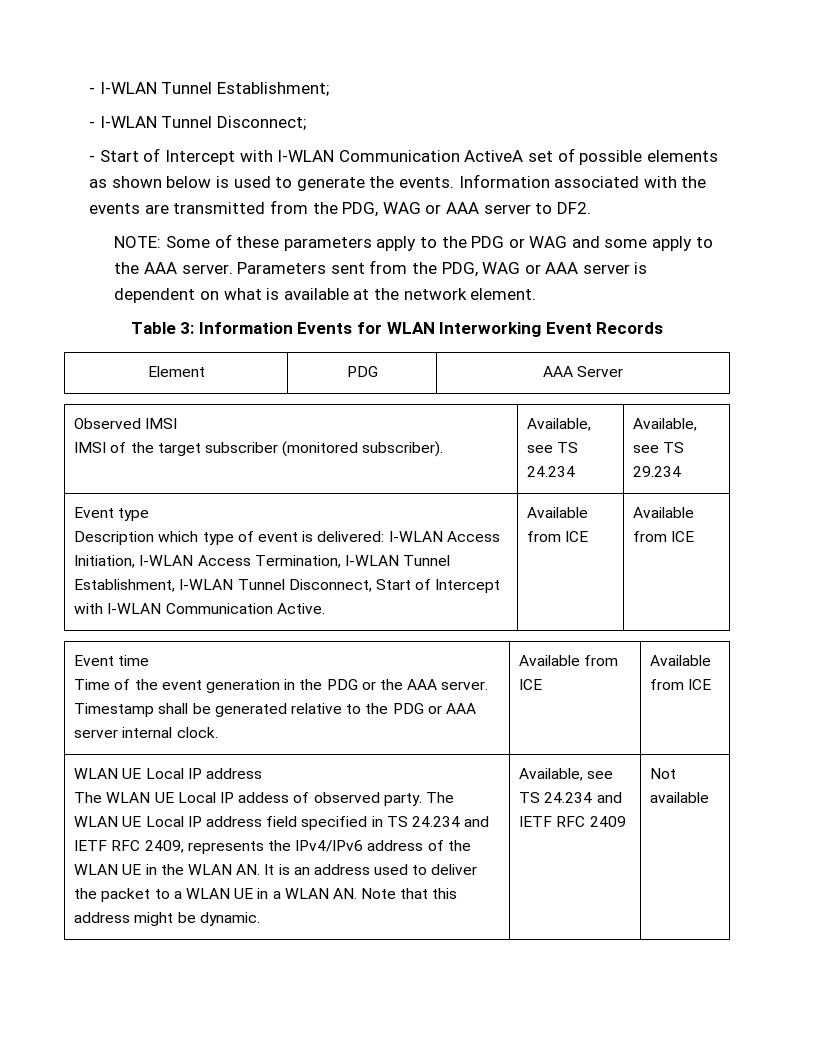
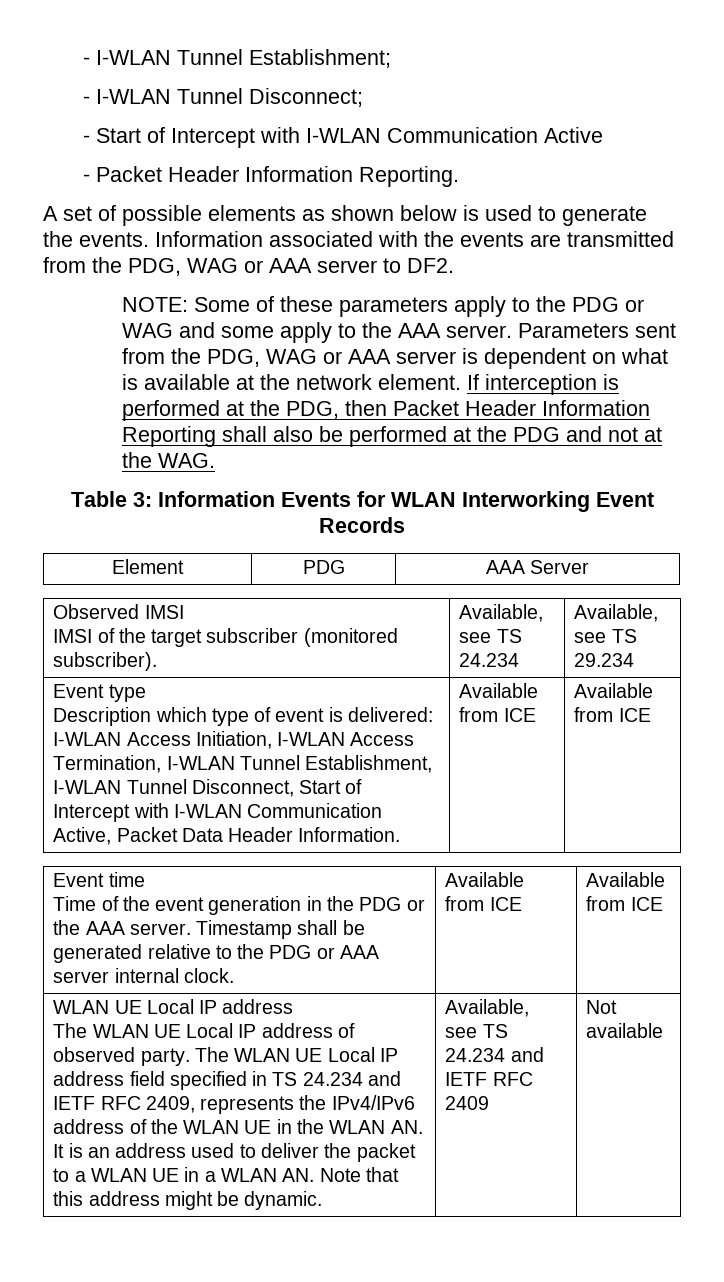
- - Start of Intercept with I-WLAN Communication ActiveA set of possible elements as shown below is used to generate the events.
+ - Start of Intercept with I-WLAN Communication Active
+ - Packet Header Information Reporting.
+ A set of possible elements as shown below is used to generate the events.
+ If interception is performed at the PDG, then Packet Header Information Reporting shall also be performed at the PDG and not at the WAG.
  Event type
- Description which type of event is delivered: I-WLAN Access Initiation, I-WLAN Access Termination, I-WLAN Tunnel Establishment, I-WLAN Tunnel Disconnect, Start of Intercept with I-WLAN Communication Active. | Available from ICE | Available from ICE
+ Description which type of event is delivered: I-WLAN Access Initiation, I-WLAN Access Termination, I-WLAN Tunnel Establishment, I-WLAN Tunnel Disconnect, Start of Intercept with I-WLAN Communication Active, Packet Data Header Information. | Available from ICE | Available from ICE
- The WLAN UE Local IP addess of observed party.
+ The WLAN UE Local IP address of observed party.

